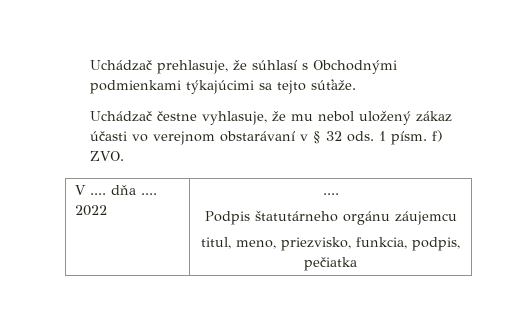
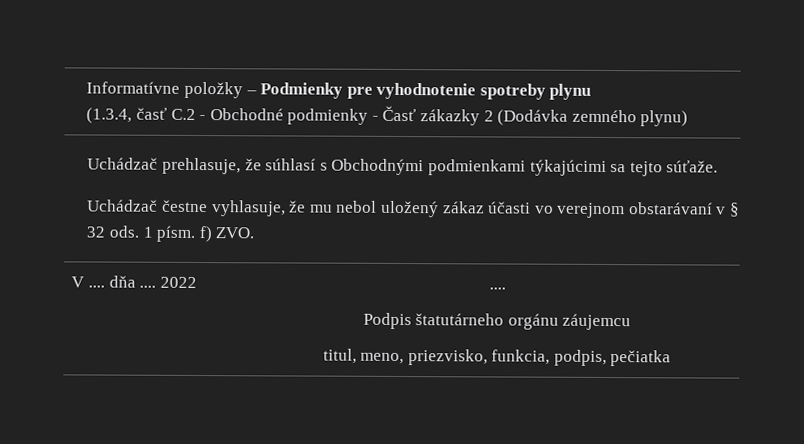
+ Informatívne položky – Podmienky pre vyhodnotenie spotreby plynu
+ (1.3.4, časť C.2 - Obchodné podmienky - Časť zákazky 2 (Dodávka zemného plynu)

